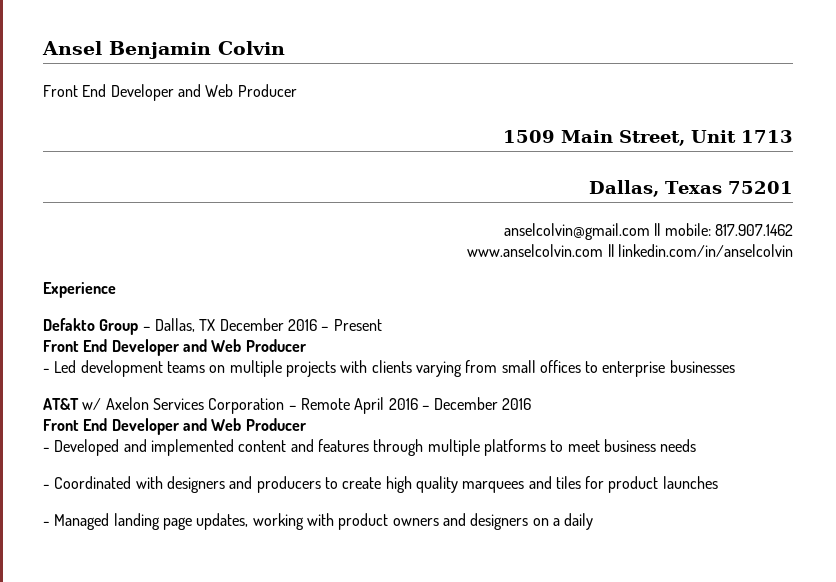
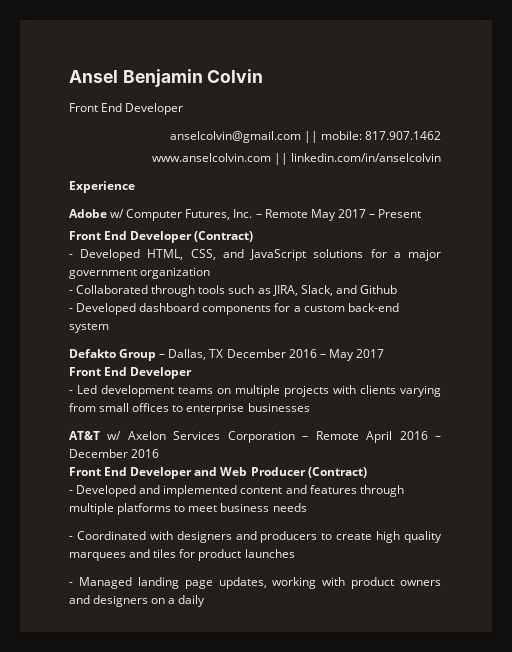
  Ansel Benjamin Colvin
- Front End Developer and Web Producer
- 1509 Main Street, Unit 1713
- Dallas, Texas 75201
+ Front End Developer
+ Adobe w/ Computer Futures, Inc. – Remote May 2017 – Present
+ Front End Developer (Contract)
+ - Developed HTML, CSS, and JavaScript solutions for a major government organization
+ - Collaborated through tools such as JIRA, Slack, and Github
+ - Developed dashboard components for a custom back-end system
- Defakto Group – Dallas, TX December 2016 – Present
- Front End Developer and Web Producer
+ Defakto Group – Dallas, TX December 2016 – May 2017
+ Front End Developer
  AT&T w/ Axelon Services Corporation – Remote April 2016 – December 2016
- Front End Developer and Web Producer
+ Front End Developer and Web Producer (Contract)

